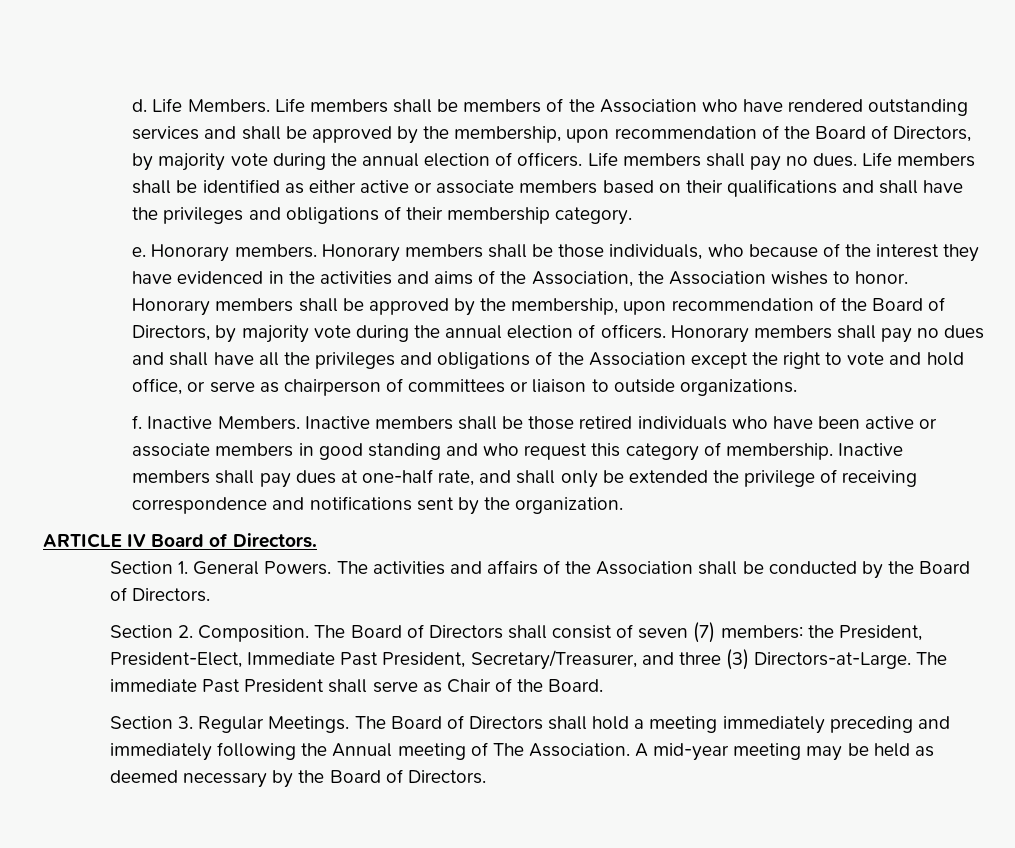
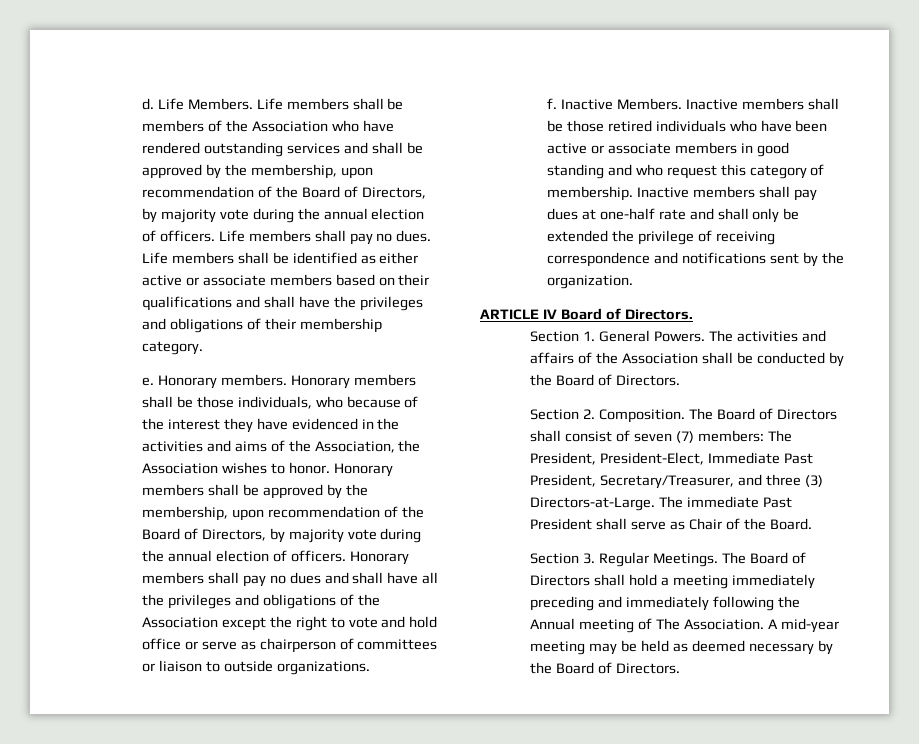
- Honorary members shall pay no dues and shall have all the privileges and obligations of the Association except the right to vote and hold office, or serve as chairperson of committees or liaison to outside organizations.
+ Honorary members shall pay no dues and shall have all the privileges and obligations of the Association except the right to vote and hold office or serve as chairperson of committees or liaison to outside organizations.
- Inactive members shall pay dues at one-half rate, and shall only be extended the privilege of receiving correspondence and notifications sent by the organization.
+ Inactive members shall pay dues at one-half rate and shall only be extended the privilege of receiving correspondence and notifications sent by the organization.
- The Board of Directors shall consist of seven (7) members: the President, President-Elect, Immediate Past President, Secretary/Treasurer, and three (3) Directors-at-Large.
+ The Board of Directors shall consist of seven (7) members: The President, President-Elect, Immediate Past President, Secretary/Treasurer, and three (3) Directors-at-Large.

